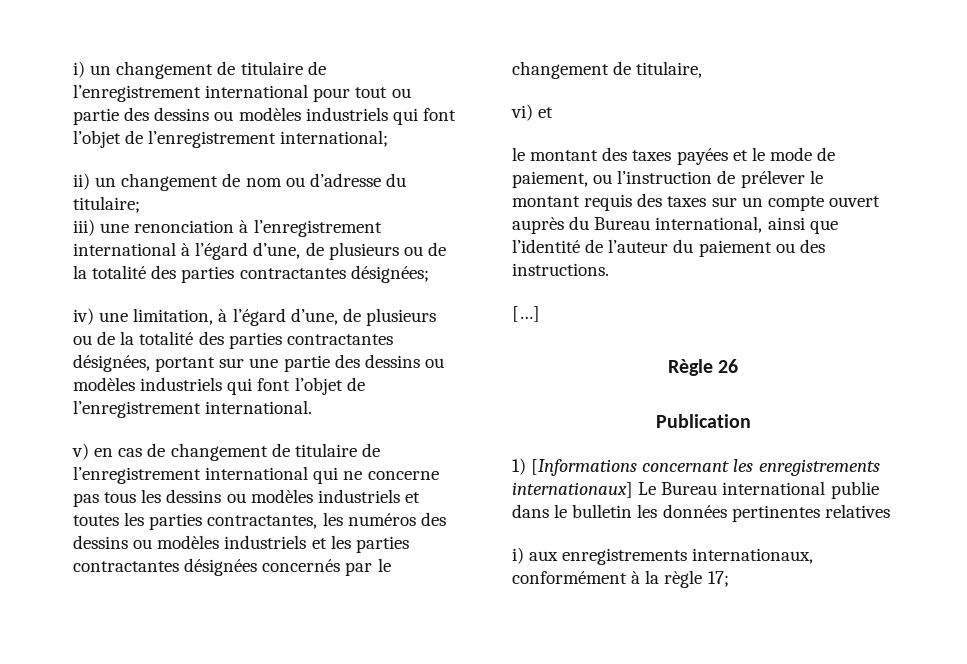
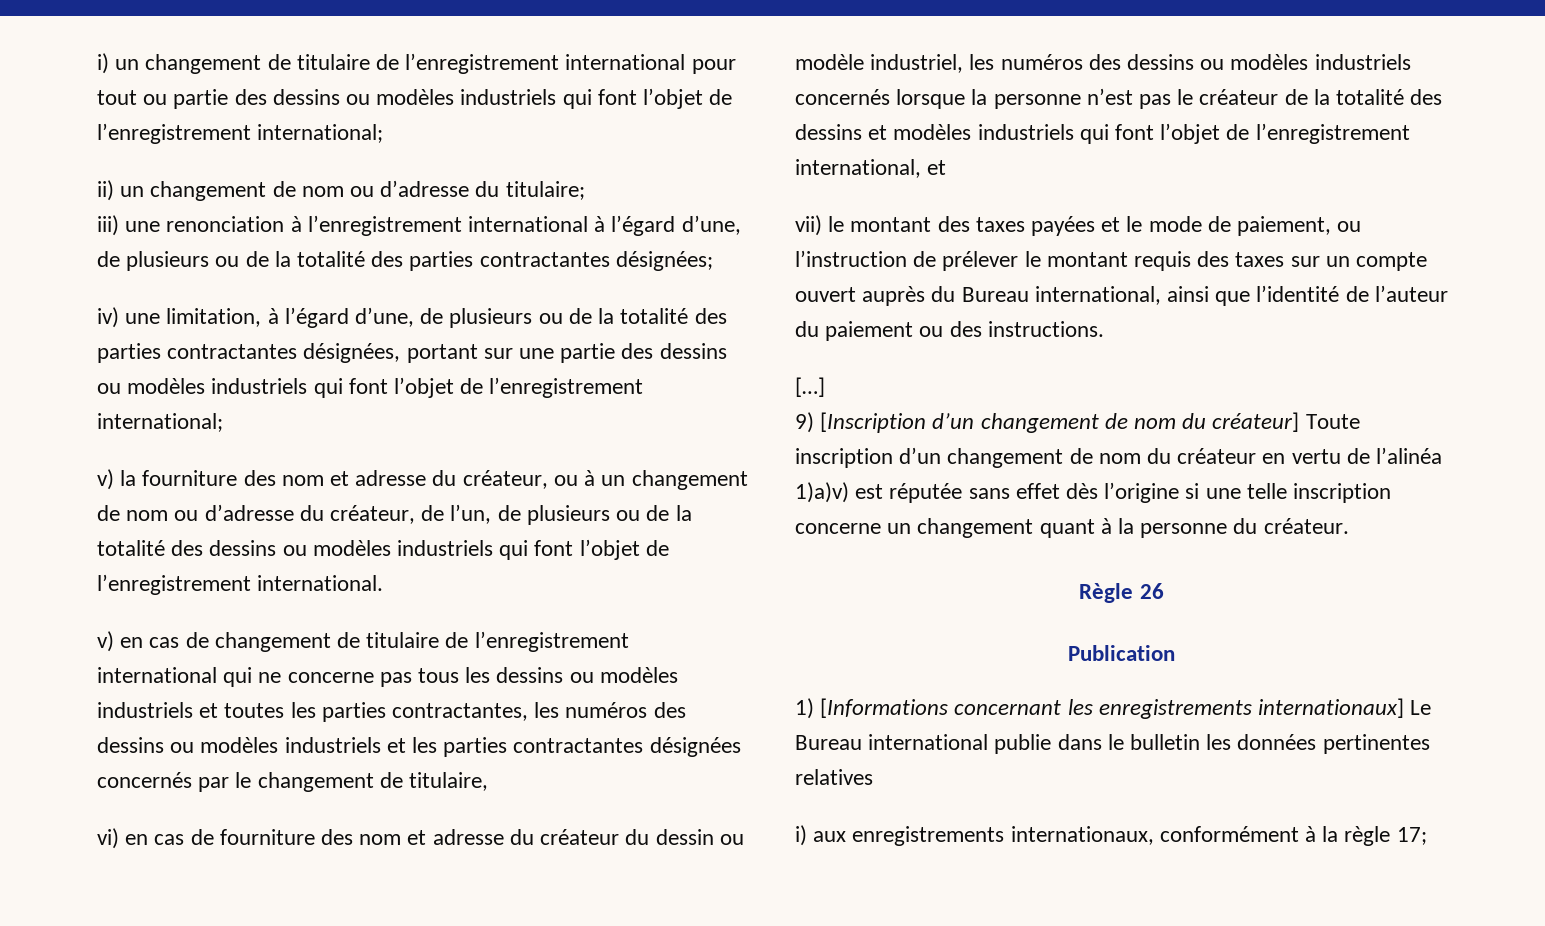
- iv) une limitation, à l’égard d’une, de plusieurs ou de la totalité des parties contractantes désignées, portant sur une partie des dessins ou modèles industriels qui font l’objet de l’enregistrement international.
+ iv) une limitation, à l’égard d’une, de plusieurs ou de la totalité des parties contractantes désignées, portant sur une partie des dessins ou modèles industriels qui font l’objet de l’enregistrement international;
+ v) la fourniture des nom et adresse du créateur, ou à un changement de nom ou d’adresse du créateur, de l’un, de plusieurs ou de la totalité des dessins ou modèles industriels qui font l’objet de l’enregistrement international.
- vi) et
+ vi) en cas de fourniture des nom et adresse du créateur du dessin ou modèle industriel, les numéros des dessins ou modèles industriels concernés lorsque la personne n’est pas le créateur de la totalité des dessins et modèles industriels qui font l’objet de l’enregistrement international, et
- le montant des taxes payées et le mode de paiement, ou l’instruction de prélever le montant requis des taxes sur un compte ouvert auprès du Bureau international, ainsi que l’identité de l’auteur du paiement ou des instructions.
+ vii) le montant des taxes payées et le mode de paiement, ou l’instruction de prélever le montant requis des taxes sur un compte ouvert auprès du Bureau international, ainsi que l’identité de l’auteur du paiement ou des instructions.
+ 9) [Inscription d’un changement de nom du créateur] Toute inscription d’un changement de nom du créateur en vertu de l’alinéa 1)a)v) est réputée sans effet dès l’origine si une telle inscription concerne un changement quant à la personne du créateur.

